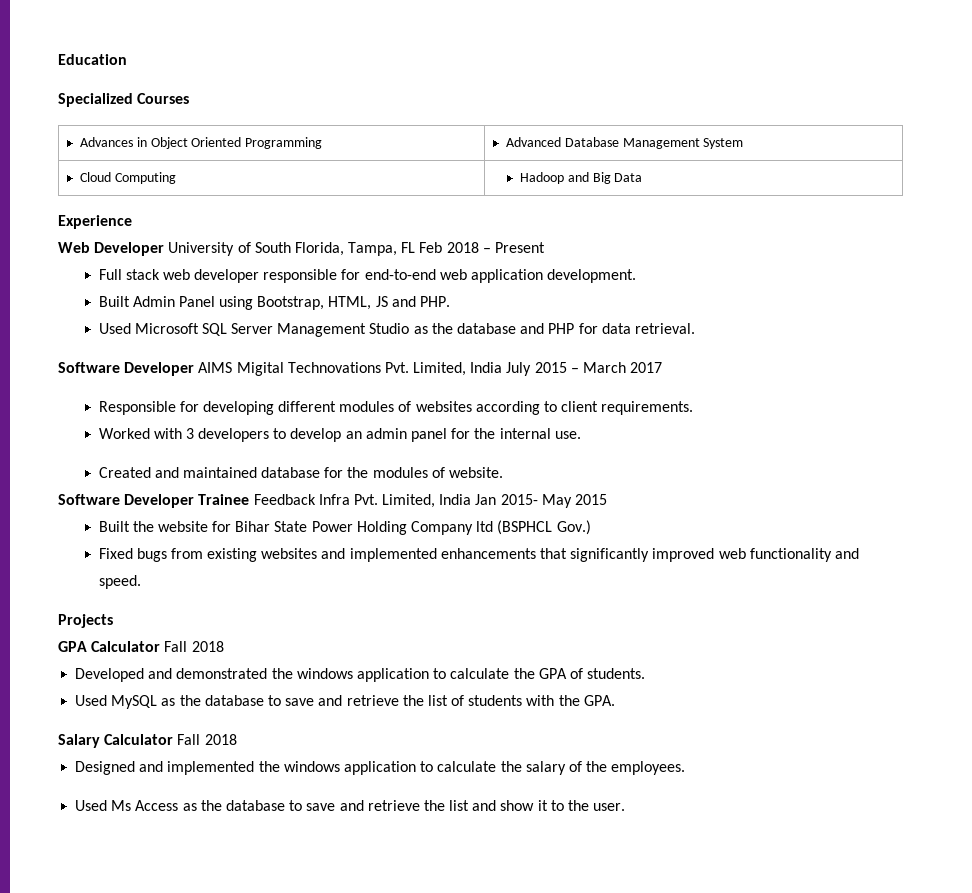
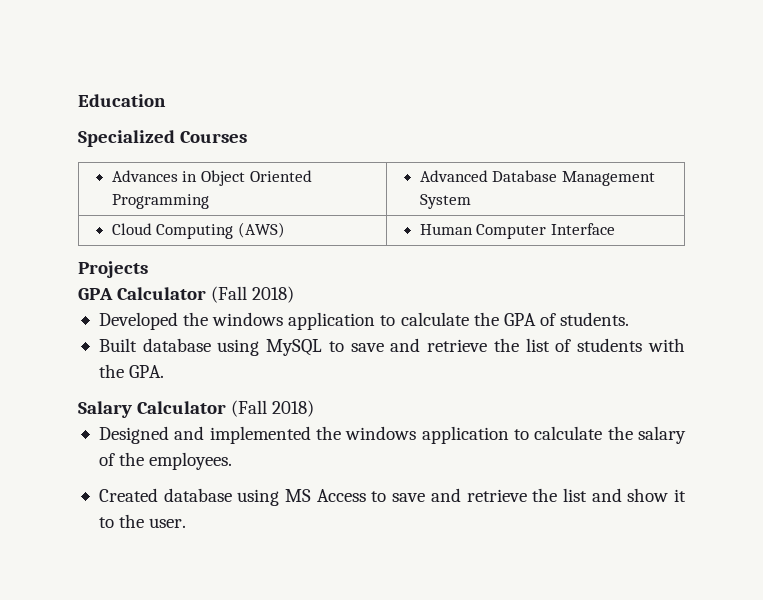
- Cloud Computing | Hadoop and Big Data
- Experience
- Web Developer University of South Florida, Tampa, FL Feb 2018 – Present
- Full stack web developer responsible for end-to-end web application development.
- Built Admin Panel using Bootstrap, HTML, JS and PHP.
- Used Microsoft SQL Server Management Studio as the database and PHP for data retrieval.
- Software Developer AIMS Migital Technovations Pvt. Limited, India July 2015 – March 2017
- Responsible for developing different modules of websites according to client requirements.
- Worked with 3 developers to develop an admin panel for the internal use.
- Created and maintained database for the modules of website.
- Software Developer Trainee Feedback Infra Pvt. Limited, India Jan 2015- May 2015
- Built the website for Bihar State Power Holding Company ltd (BSPHCL Gov.)
- Fixed bugs from existing websites and implemented enhancements that significantly improved web functionality and speed.
+ Cloud Computing (AWS) | Human Computer Interface
- GPA Calculator Fall 2018
+ GPA Calculator (Fall 2018)
- Developed and demonstrated the windows application to calculate the GPA of students.
+ Developed the windows application to calculate the GPA of students.
- Used MySQL as the database to save and retrieve the list of students with the GPA.
+ Built database using MySQL to save and retrieve the list of students with the GPA.
- Salary Calculator Fall 2018
+ Salary Calculator (Fall 2018)
- Used Ms Access as the database to save and retrieve the list and show it to the user.
+ Created database using MS Access to save and retrieve the list and show it to the user.

